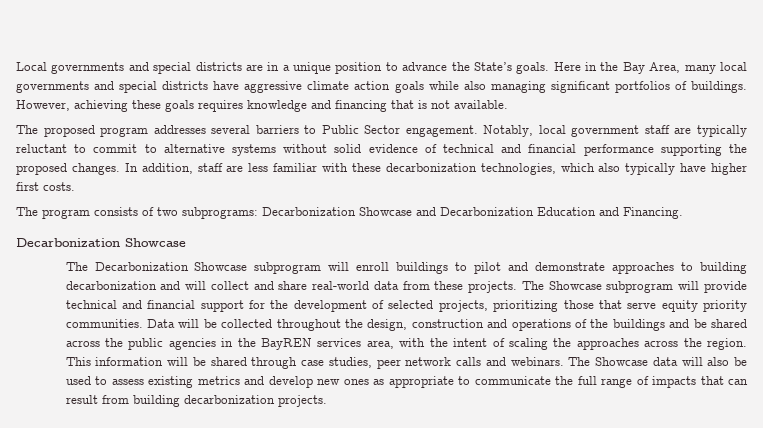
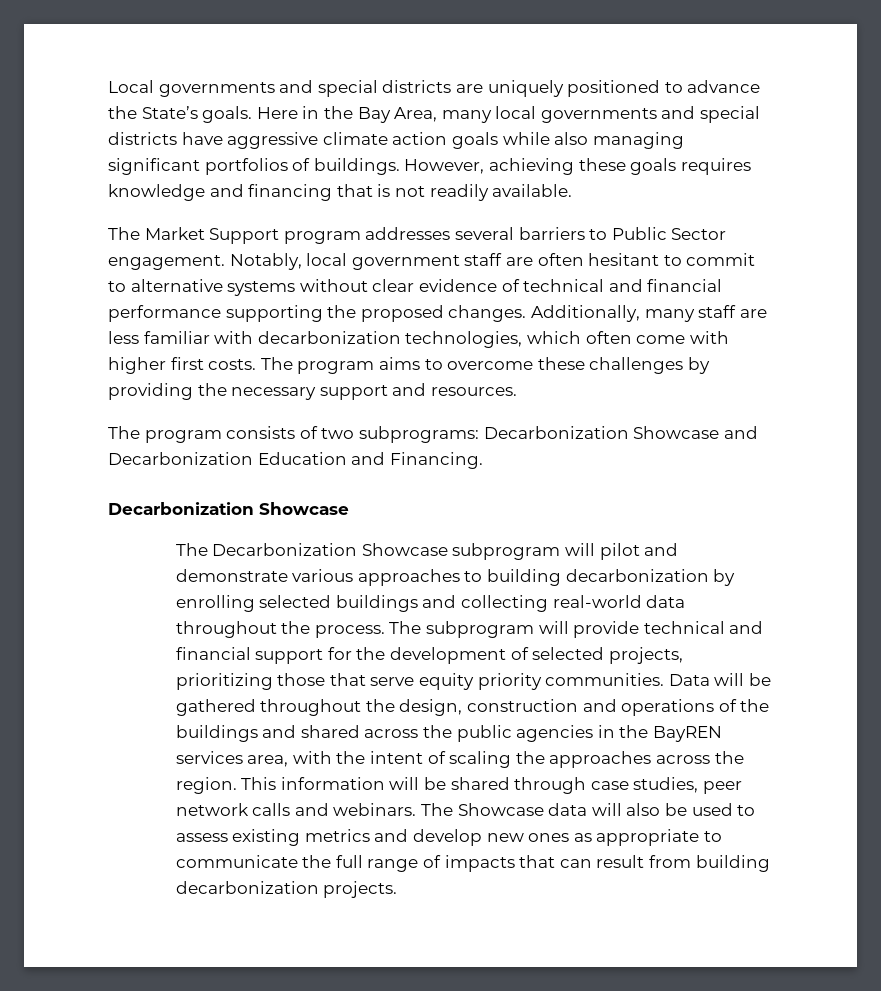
- Local governments and special districts are in a unique position to advance the State’s goals.
+ Local governments and special districts are uniquely positioned to advance the State’s goals.
- However, achieving these goals requires knowledge and financing that is not available.
+ However, achieving these goals requires knowledge and financing that is not readily available.
- The proposed program addresses several barriers to Public Sector engagement.
+ The Market Support program addresses several barriers to Public Sector engagement.
- Notably, local government staff are typically reluctant to commit to alternative systems without solid evidence of technical and financial performance supporting the proposed changes.
+ Notably, local government staff are often hesitant to commit to alternative systems without clear evidence of technical and financial performance supporting the proposed changes.
- In addition, staff are less familiar with these decarbonization technologies, which also typically have higher first costs.
+ Additionally, many staff are less familiar with decarbonization technologies, which often come with higher first costs. The program aims to overcome these challenges by providing the necessary support and resources.
- The Decarbonization Showcase subprogram will enroll buildings to pilot and demonstrate approaches to building decarbonization and will collect and share real-world data from these projects. The Showcase subprogram will provide technical and financial support for the development of selected projects, prioritizing those that serve equity priority communities.
+ The Decarbonization Showcase subprogram will pilot and demonstrate various approaches to building decarbonization by enrolling selected buildings and collecting real-world data throughout the process. The subprogram will provide technical and financial support for the development of selected projects, prioritizing those that serve equity priority communities.
- Data will be collected throughout the design, construction and operations of the buildings and be shared across the public agencies in the BayREN services area, with the intent of scaling the approaches across the region.
+ Data will be gathered throughout the design, construction and operations of the buildings and shared across the public agencies in the BayREN services area, with the intent of scaling the approaches across the region.

